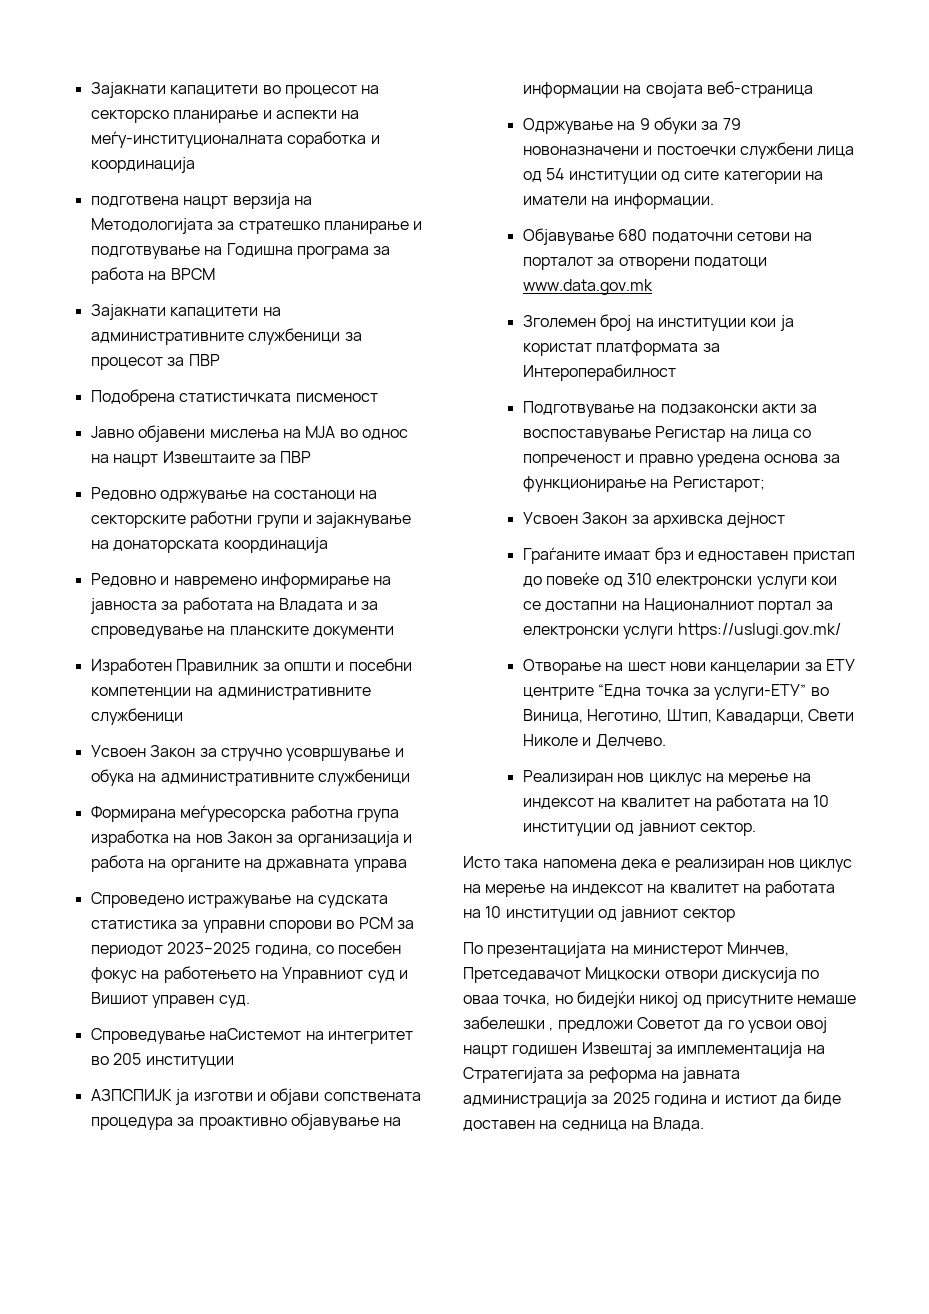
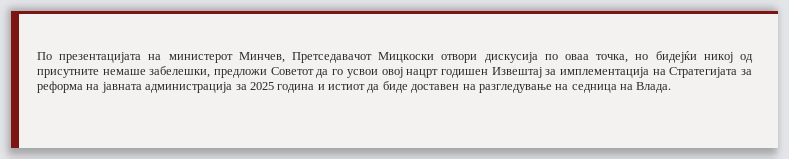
- Зајакнати капацитети во процесот на секторско планирање и аспекти на меѓу-институционалната соработка и координација
- подготвена нацрт верзија на Методологијата за стратешко планирање и подготвување на Годишна програма за работа на ВРСМ
- Зајакнати капацитети на административните службеници за процесот за ПВР
- Подобрена статистичката писменост
- Јавно објавени мислења на МЈА во однос на нацрт Извештаите за ПВР
- Редовно одржување на состаноци на секторските работни групи и зајакнување на донаторската координација
- Редовно и навремено информирање на јавноста за работата на Владата и за спроведување на планските документи
- Изработен Правилник за општи и посебни компетенции на административните службеници
- Усвоен Закон за стручно усовршување и обука на административните службеници
- Формирана меѓуресорска работна група изработка на нов Закон за организација и работа на органите на државната управа
- Спроведено истражување на судската статистика за управни спорови во РСМ за периодот 2023–2025 година, со посебен фокус на работењето на Управниот суд и Вишиот управен суд.
- Спроведување наСистемот на интегритет во 205 институции
- АЗПСПИЈК ја изготви и објави сопствената процедура за проактивно објавување на информации на својата веб-страница
- Одржување на 9 обуки за 79 новоназначени и постоечки службени лица од 54 институции од сите категории на иматели на информации.
- Објавување 680 податочни сетови на порталот за отворени податоци www.data.gov.mk
- Зголемен број на институции кои ја користат платформата за Интероперабилност
- Подготвување на подзаконски акти за воспоставување Регистар на лица со попреченост и правно уредена основа за функционирање на Регистарот;
- Усвоен Закон за архивска дејност
- Граѓаните имаат брз и едноставен пристап до повеќе од 310 електронски услуги кои се достапни на Националниот портал за електронски услуги https://uslugi.gov.mk/
- Oтворање на шест нови канцеларии за ЕТУ центрите “Една точка за услуги-ЕТУ” во Виница, Неготино, Штип, Кавадарци, Свети Николе и Делчево.
- Реализиран нов циклус на мерење на индексот на квалитет на работата на 10 институции од јавниот сектор.
- Исто така напомена дека е реализиран нов циклус на мерење на индексот на квалитет на работата на 10 институции од јавниот сектор
- По презентацијата на министерот Минчев, Претседавачот Мицкоски отвори дискусија по оваа точка, но бидејќи никој од присутните немаше забелешки , предложи Советот да го усвои овој нацрт годишен Извештај за имплементација на Стратегијата за реформа на јавната администрација за 2025 година и истиот да биде доставен на седница на Влада.
+ По презентацијата на министерот Минчев, Претседавачот Мицкоски отвори дискусија по оваа точка, но бидејќи никој од присутните немаше забелешки, предложи Советот да го усвои овој нацрт годишен Извештај за имплементација на Стратегијата за реформа на јавната администрација за 2025 година и истиот да биде доставен на разгледување на седница на Влада.

